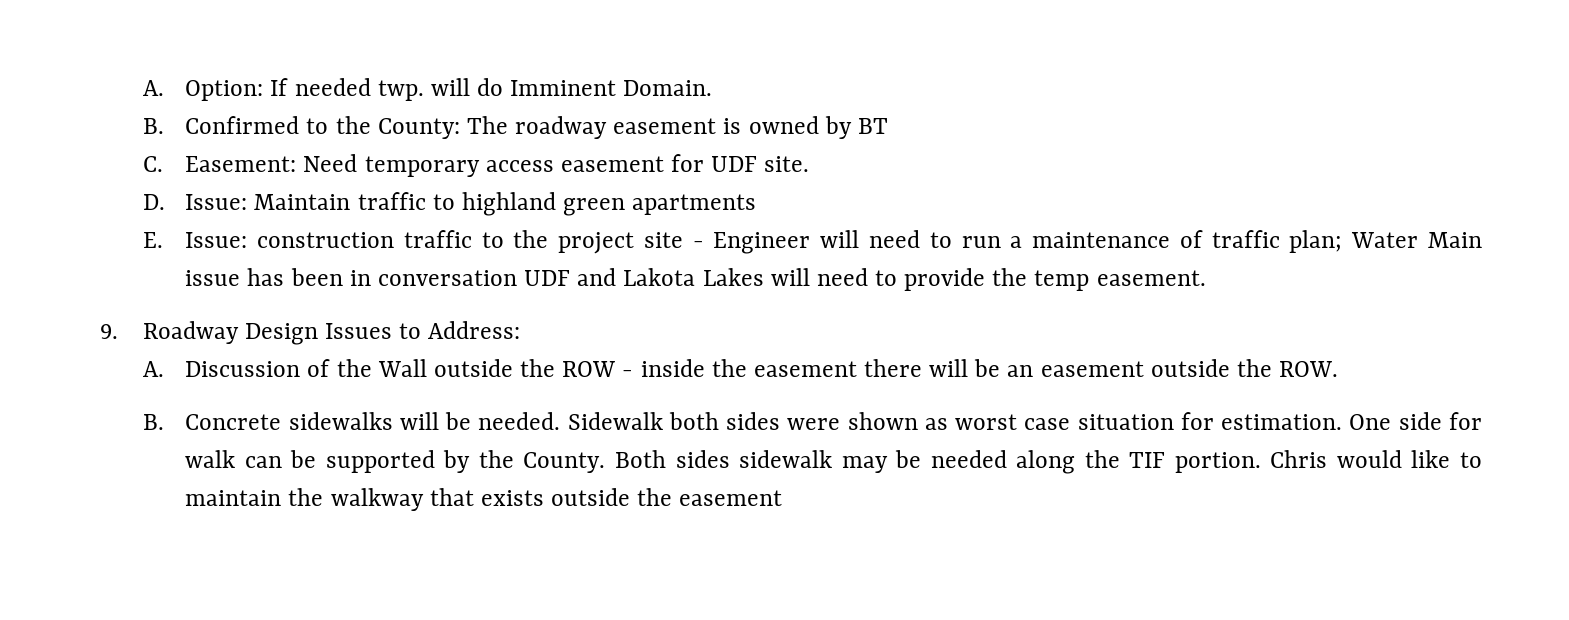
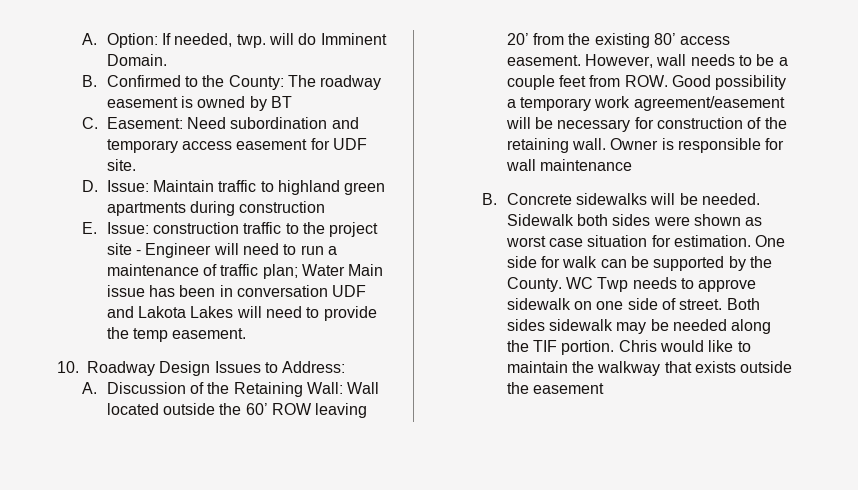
- A. Option: If needed twp. will do Imminent Domain.
+ A. Option: If needed, twp. will do Imminent Domain.
- C. Easement: Need temporary access easement for UDF site.
+ C. Easement: Need subordination and temporary access easement for UDF site.
- D. Issue: Maintain traffic to highland green apartments
+ D. Issue: Maintain traffic to highland green apartments during construction
- 9. Roadway Design Issues to Address:
+ 10. Roadway Design Issues to Address:
- A. Discussion of the Wall outside the ROW - inside the easement there will be an easement outside the ROW.
+ A. Discussion of the Retaining Wall: Wall located outside the 60’ ROW leaving 20’ from the existing 80’ access easement. However, wall needs to be a couple feet from ROW. Good possibility a temporary work agreement/easement will be necessary for construction of the retaining wall. Owner is responsible for wall maintenance
+ WC Twp needs to approve sidewalk on one side of street.

